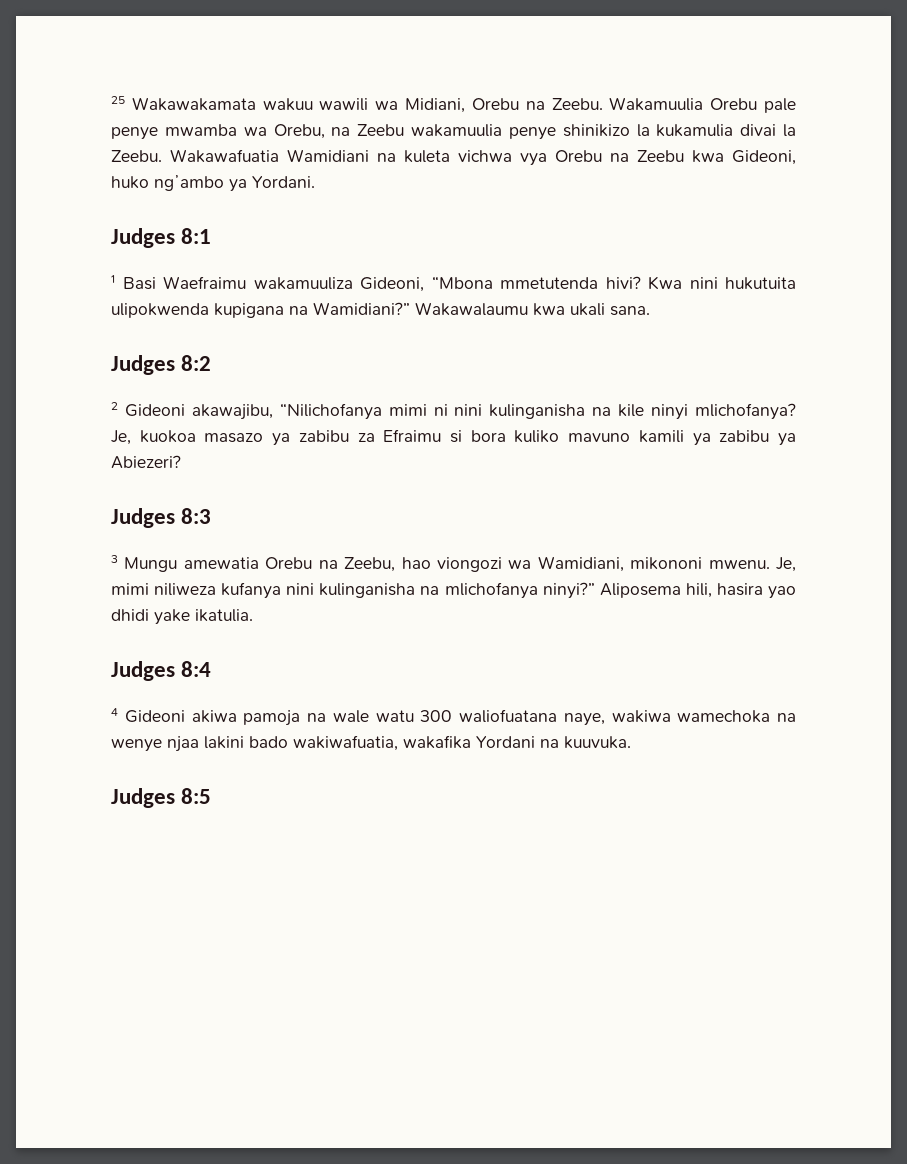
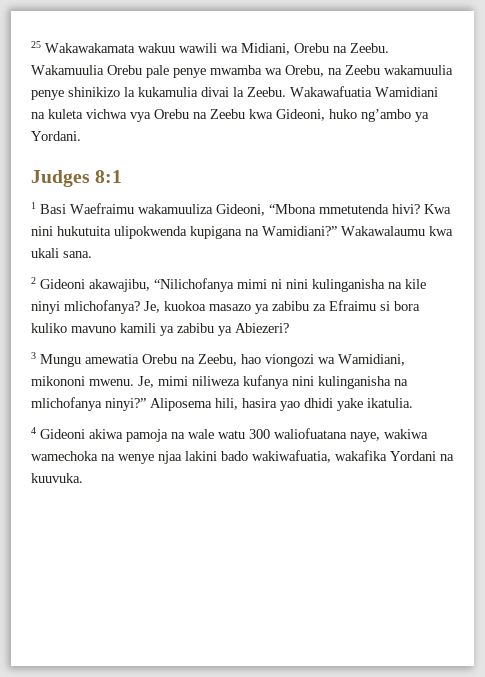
- Judges 8:2
- Judges 8:3
- Judges 8:4
- Judges 8:5

